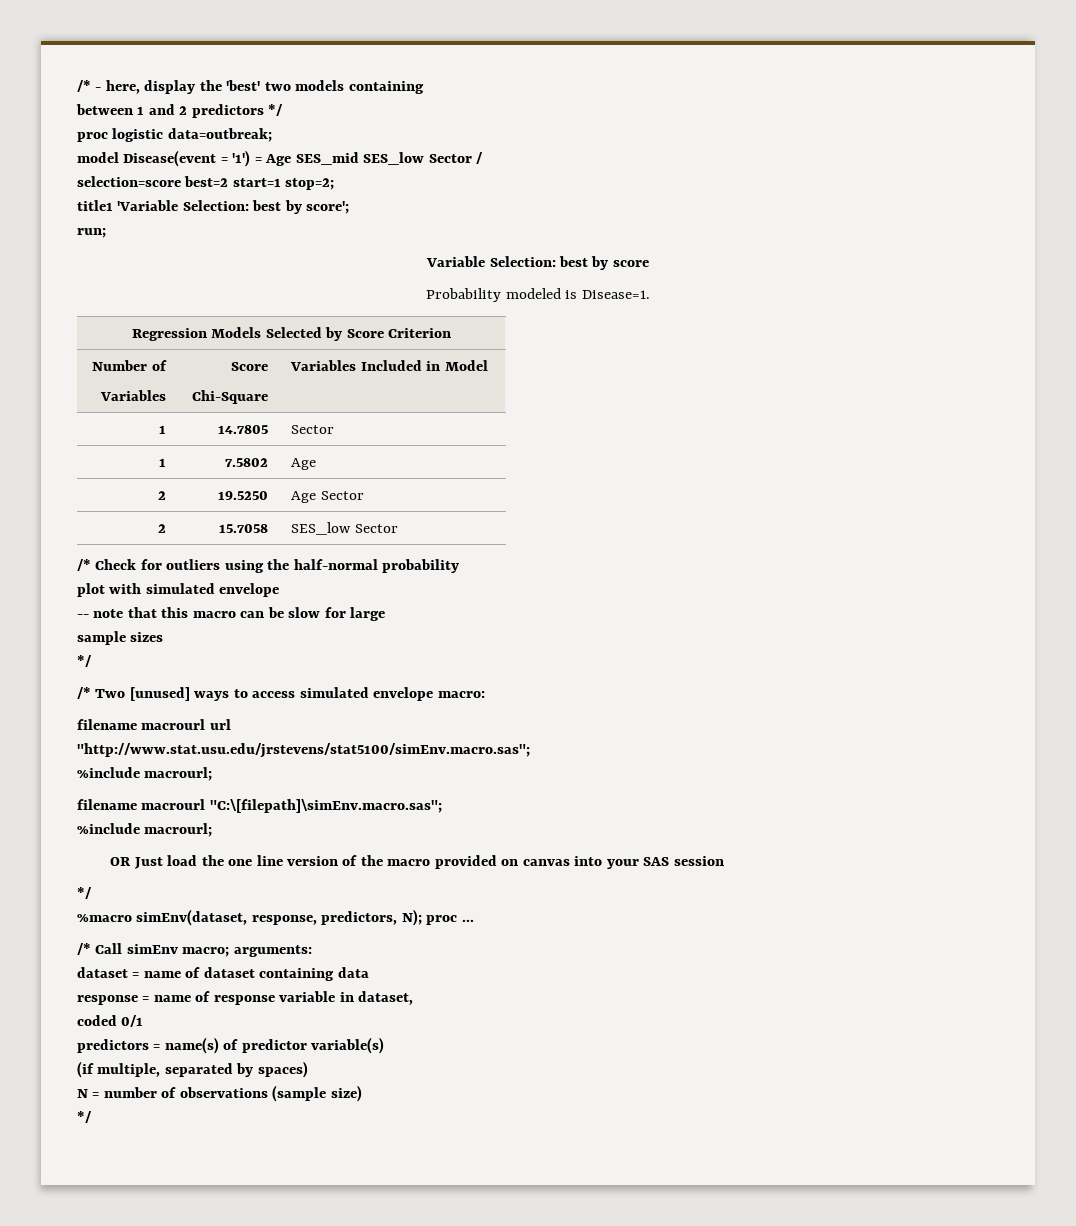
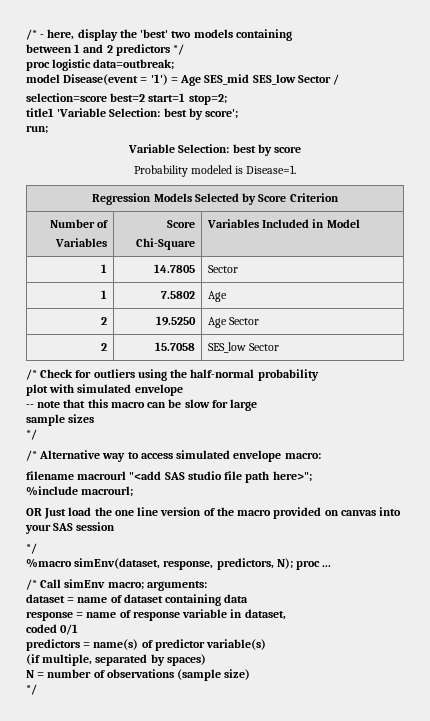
- /* Two [unused] ways to access simulated envelope macro:
+ /* Alternative way to access simulated envelope macro:
- filename macrourl url
- "http://www.stat.usu.edu/jrstevens/stat5100/simEnv.macro.sas";
- %include macrourl;
- filename macrourl "C:\[filepath]\simEnv.macro.sas";
+ filename macrourl "<add SAS studio file path here>";

